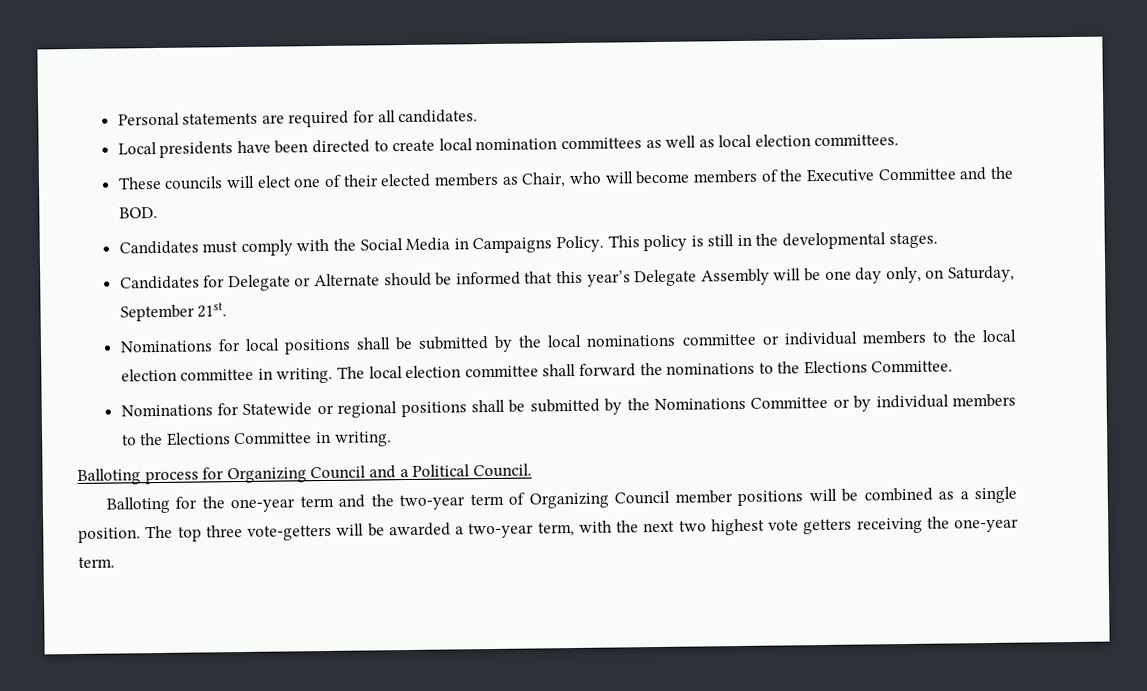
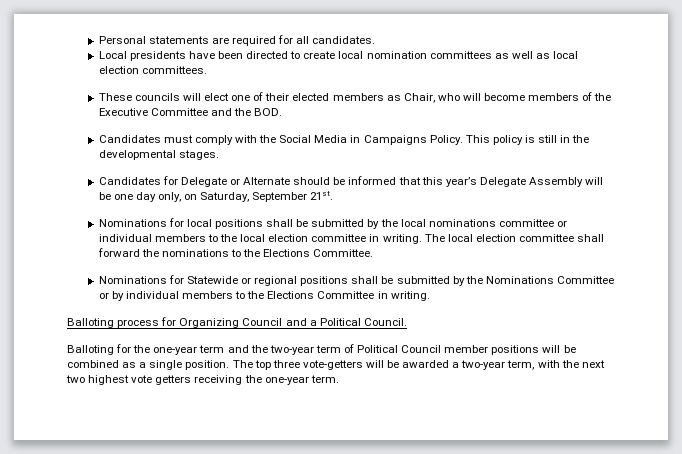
- Balloting for the one-year term and the two-year term of Organizing Council member positions will be combined as a single position.
+ Balloting for the one-year term and the two-year term of Political Council member positions will be combined as a single position.

